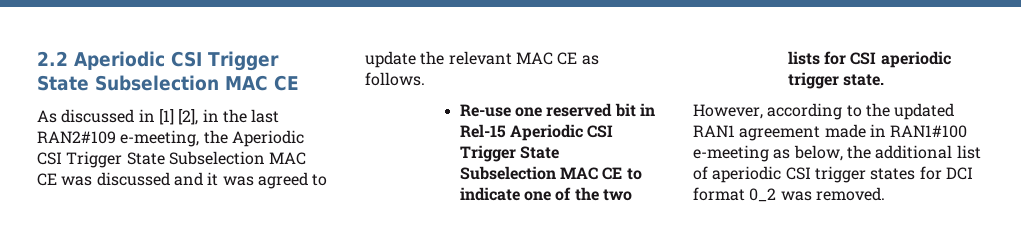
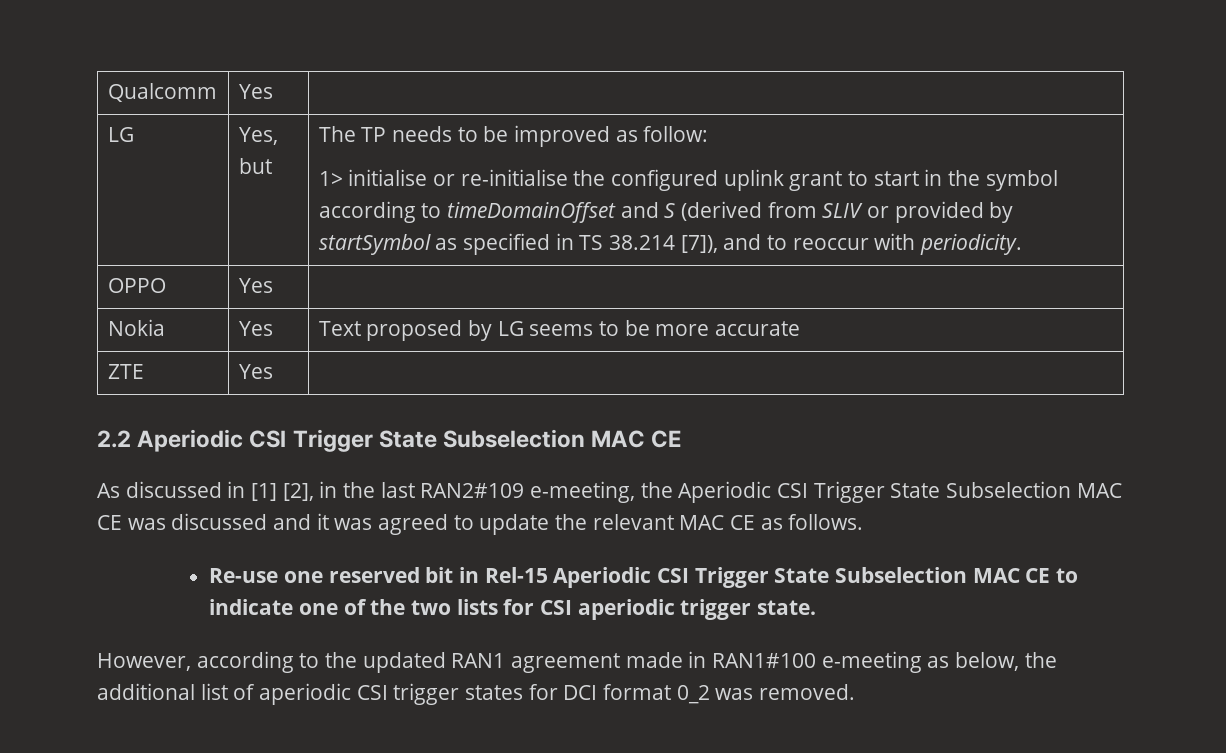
+ Qualcomm | Yes |
+ LG | Yes, but | The TP needs to be improved as follow:
+ 1> initialise or re-initialise the configured uplink grant to start in the symbol according to timeDomainOffset and S (derived from SLIV or provided by startSymbol as specified in TS 38.214 [7]), and to reoccur with periodicity.
+ OPPO | Yes |
+ Nokia | Yes | Text proposed by LG seems to be more accurate
+ ZTE | Yes |

